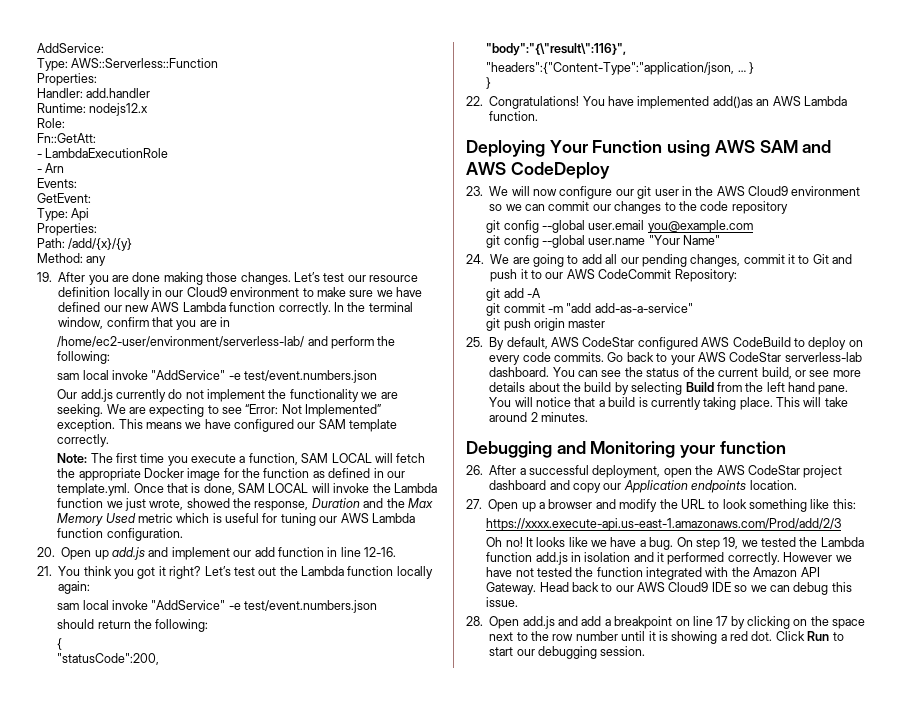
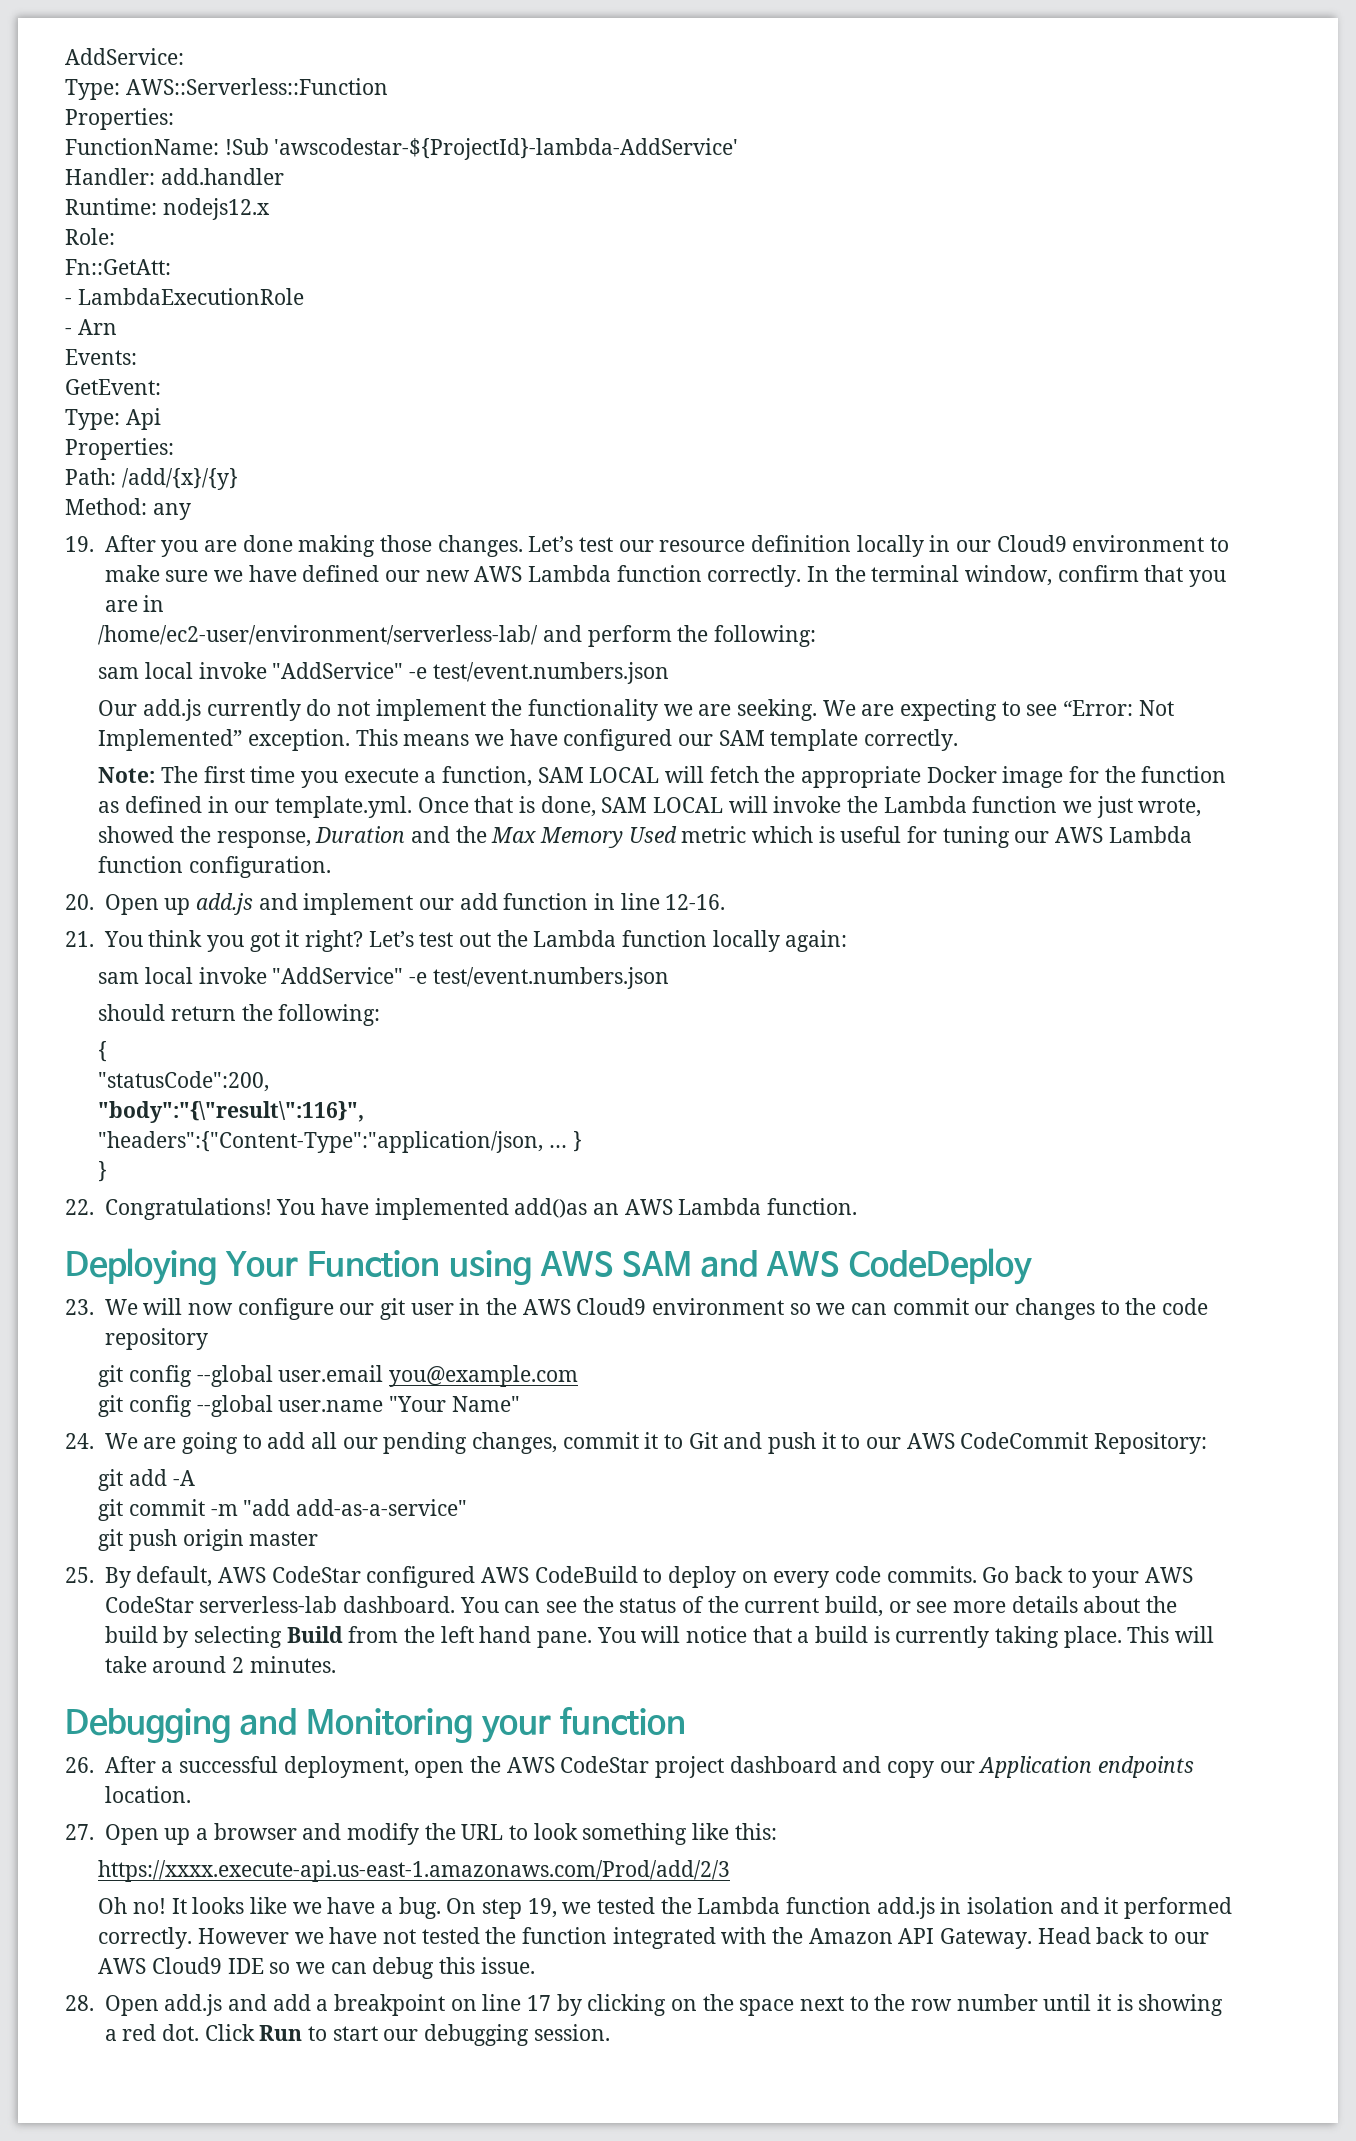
+ FunctionName: !Sub 'awscodestar-${ProjectId}-lambda-AddService'

